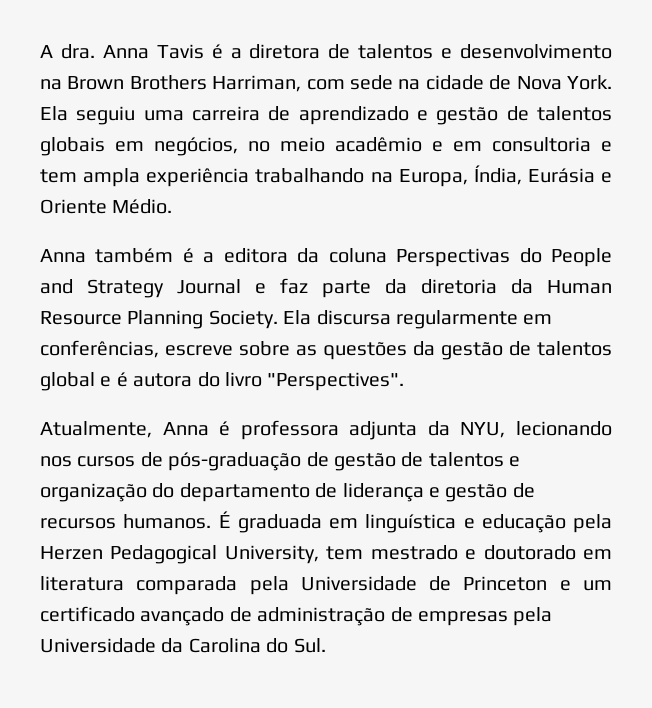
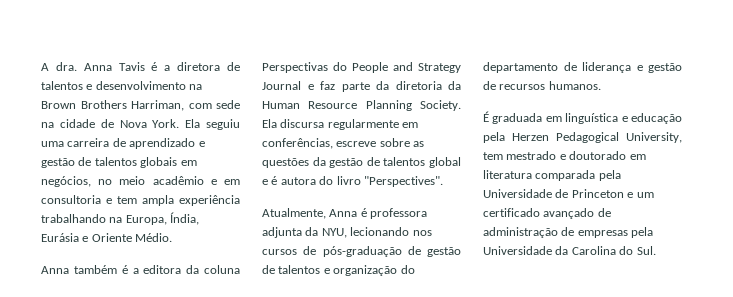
- Atualmente, Anna é professora adjunta da NYU, lecionando nos cursos de pós-graduação de gestão de talentos e organização do departamento de liderança e gestão de recursos humanos. É graduada em linguística e educação pela Herzen Pedagogical University, tem mestrado e doutorado em literatura comparada pela Universidade de Princeton e um certificado avançado de administração de empresas pela Universidade da Carolina do Sul.
+ Atualmente, Anna é professora adjunta da NYU, lecionando nos cursos de pós-graduação de gestão de talentos e organização do departamento de liderança e gestão de recursos humanos.
+ É graduada em linguística e educação pela Herzen Pedagogical University, tem mestrado e doutorado em literatura comparada pela Universidade de Princeton e um certificado avançado de administração de empresas pela Universidade da Carolina do Sul.

